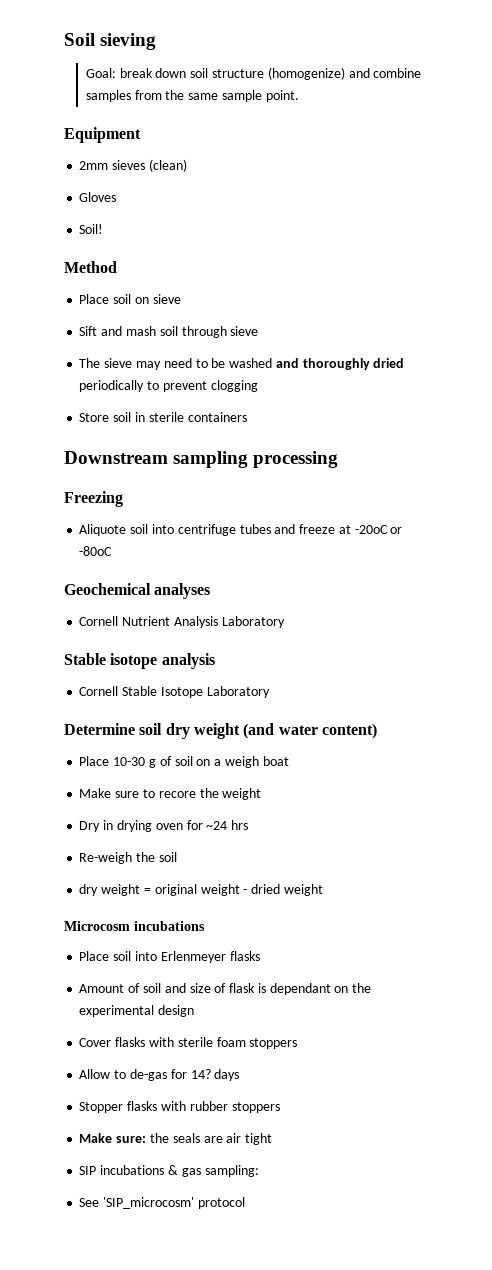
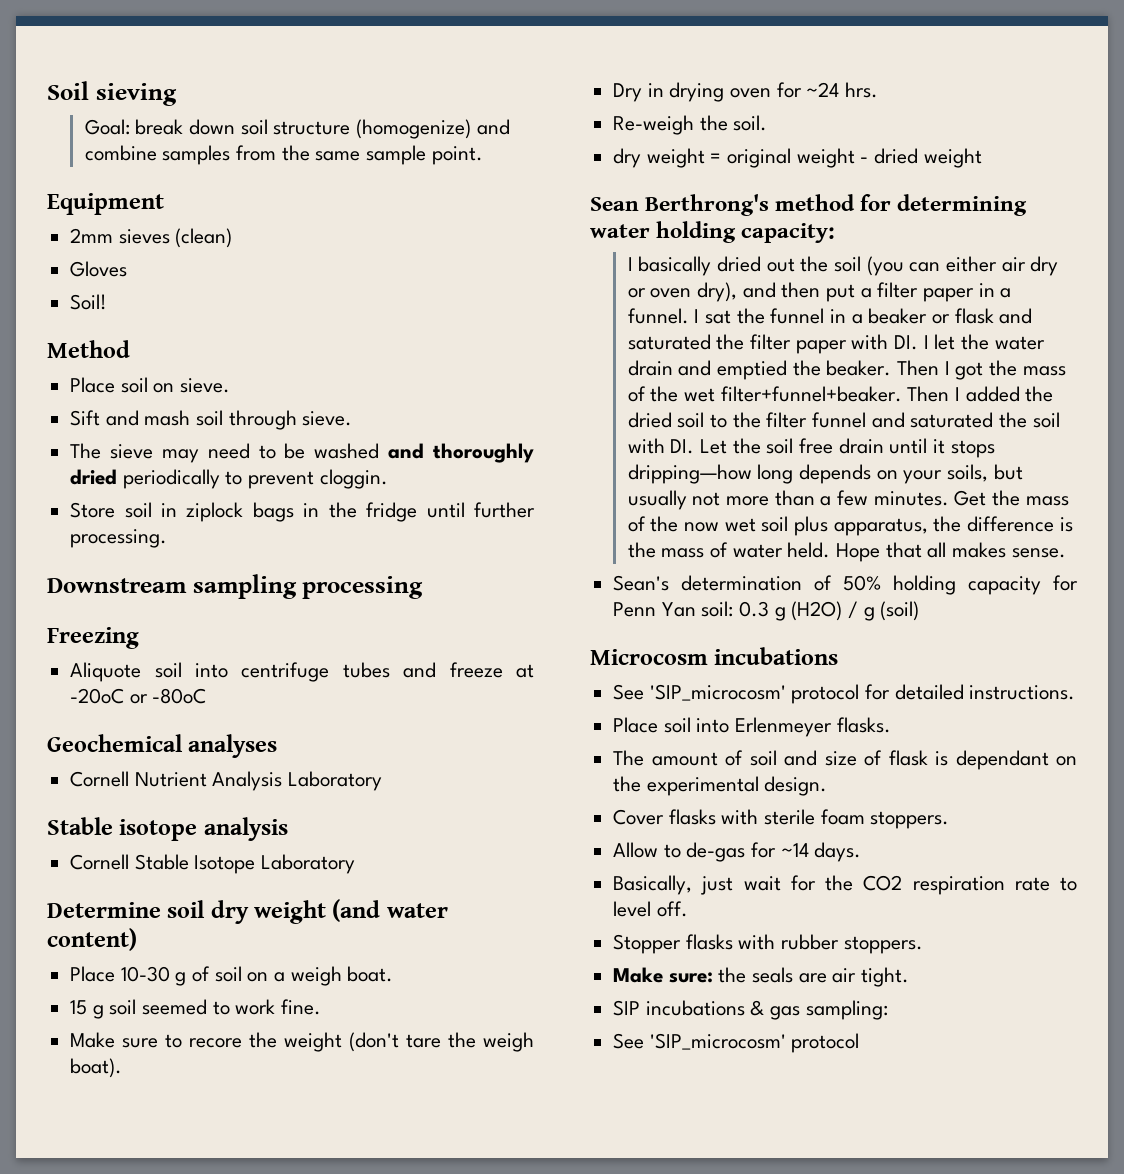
- Place soil on sieve
+ Place soil on sieve.
- Sift and mash soil through sieve
+ Sift and mash soil through sieve.
- The sieve may need to be washed and thoroughly dried periodically to prevent clogging
+ The sieve may need to be washed and thoroughly dried periodically to prevent cloggin.
- Store soil in sterile containers
+ Store soil in ziplock bags in the fridge until further processing.
- Place 10-30 g of soil on a weigh boat
+ Place 10-30 g of soil on a weigh boat.
+ 15 g soil seemed to work fine.
- Make sure to recore the weight
+ Make sure to recore the weight (don't tare the weigh boat).
- Dry in drying oven for ~24 hrs
+ Dry in drying oven for ~24 hrs.
- Re-weigh the soil
+ Re-weigh the soil.
+ Sean Berthrong's method for determining water holding capacity:
+ I basically dried out the soil (you can either air dry or oven dry), and then put a filter paper in a funnel. I sat the funnel in a beaker or flask and saturated the filter paper with DI. I let the water drain and emptied the beaker. Then I got the mass of the wet filter+funnel+beaker. Then I added the dried soil to the filter funnel and saturated the soil with DI. Let the soil free drain until it stops dripping—how long depends on your soils, but usually not more than a few minutes. Get the mass of the now wet soil plus apparatus, the difference is the mass of water held. Hope that all makes sense.
+ Sean's determination of 50% holding capacity for Penn Yan soil: 0.3 g (H2O) / g (soil)
  Microcosm incubations
+ See 'SIP_microcosm' protocol for detailed instructions.
- Place soil into Erlenmeyer flasks
- Amount of soil and size of flask is dependant on the experimental design
+ Place soil into Erlenmeyer flasks.
+ The amount of soil and size of flask is dependant on the experimental design.
- Cover flasks with sterile foam stoppers
+ Cover flasks with sterile foam stoppers.
- Allow to de-gas for 14? days
+ Allow to de-gas for ~14 days.
+ Basically, just wait for the CO2 respiration rate to level off.
- Stopper flasks with rubber stoppers
+ Stopper flasks with rubber stoppers.
- Make sure: the seals are air tight
+ Make sure: the seals are air tight.

